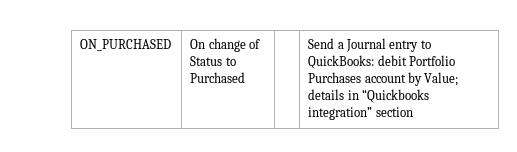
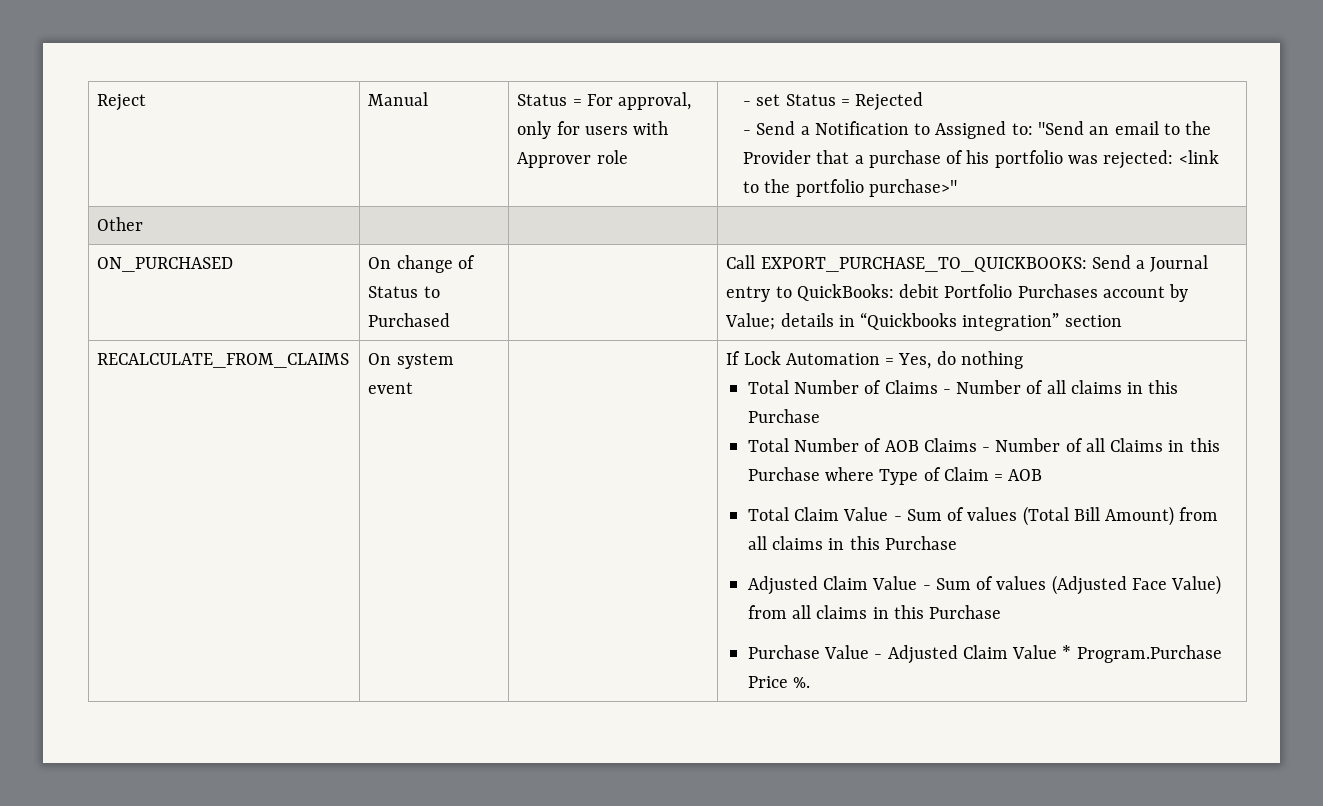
+ Reject | Manual | Status = For approval, only for users with Approver role | - set Status = Rejected
+ - Send a Notification to Assigned to: "Send an email to the Provider that a purchase of his portfolio was rejected: <link to the portfolio purchase>"
+ Other | | |
- ON_PURCHASED | On change of Status to Purchased | | Send a Journal entry to QuickBooks: debit Portfolio Purchases account by Value; details in “Quickbooks integration” section
+ ON_PURCHASED | On change of Status to Purchased | | Call EXPORT_PURCHASE_TO_QUICKBOOKS: Send a Journal entry to QuickBooks: debit Portfolio Purchases account by Value; details in “Quickbooks integration” section
+ RECALCULATE_FROM_CLAIMS | On system event | | If Lock Automation = Yes, do nothing
+ Total Number of Claims - Number of all claims in this Purchase
+ Total Number of AOB Claims - Number of all Claims in this Purchase where Type of Claim = AOB
+ Total Claim Value - Sum of values (Total Bill Amount) from all claims in this Purchase
+ Adjusted Claim Value - Sum of values (Adjusted Face Value) from all claims in this Purchase
+ Purchase Value - Adjusted Claim Value * Program.Purchase Price %.

